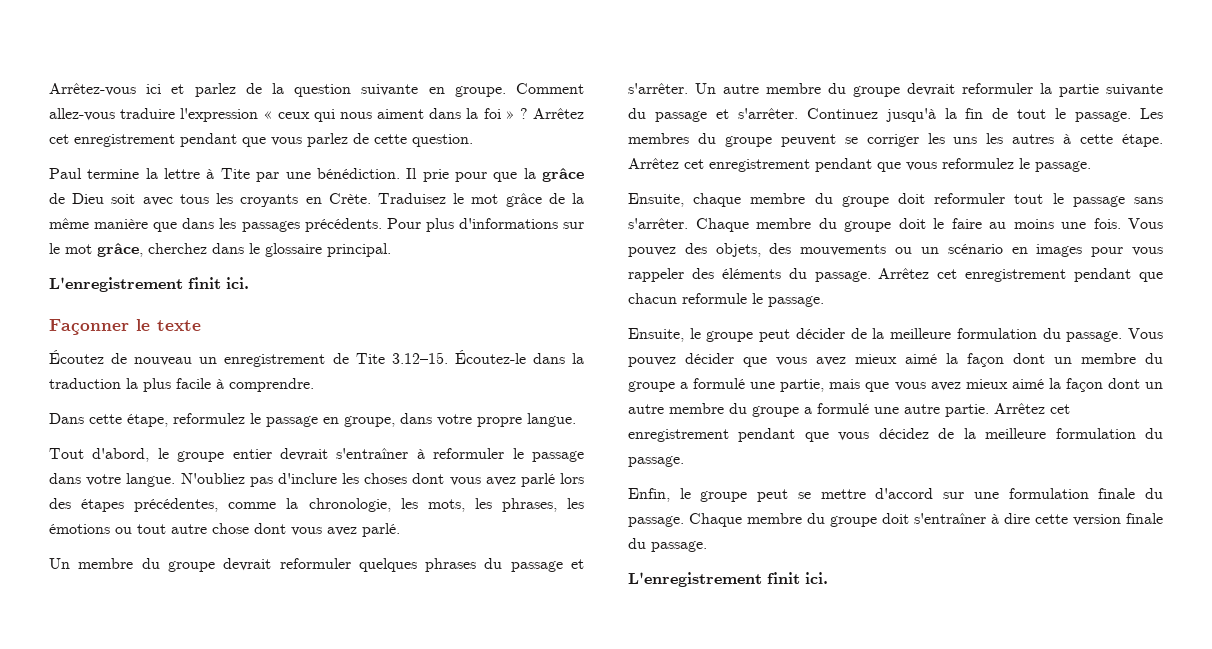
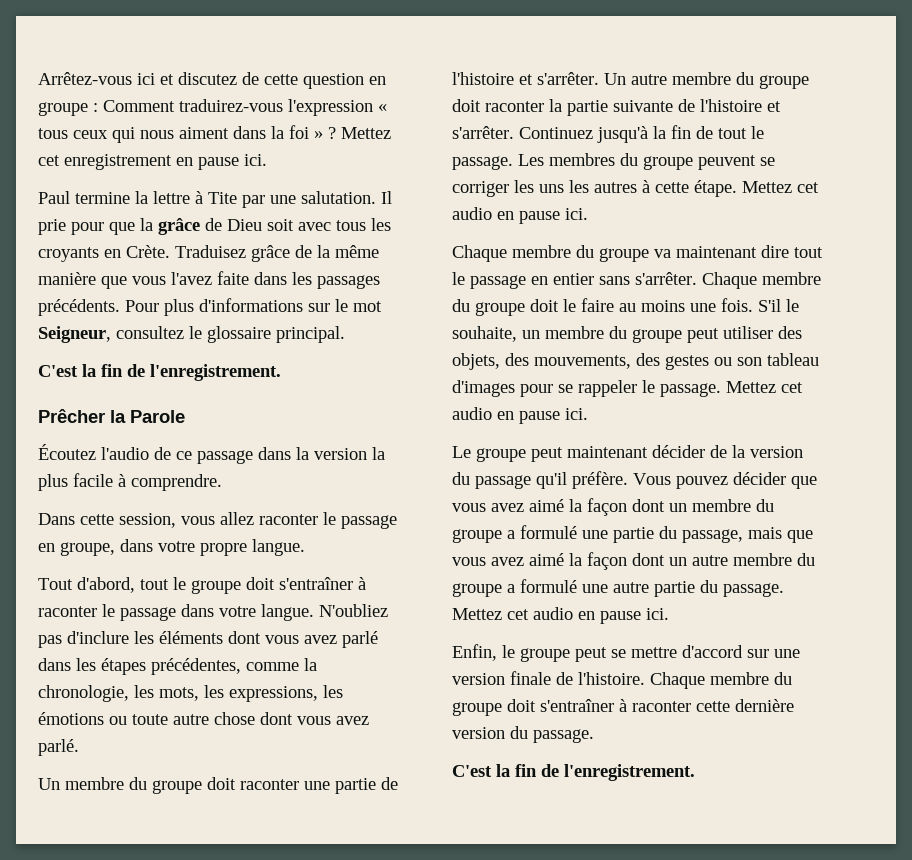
- Arrêtez-vous ici et parlez de la question suivante en groupe. Comment allez-vous traduire l'expression « ceux qui nous aiment dans la foi » ?
+ Arrêtez-vous ici et discutez de cette question en groupe : Comment traduirez-vous l'expression « tous ceux qui nous aiment dans la foi » ?
- Arrêtez cet enregistrement pendant que vous parlez de cette question.
+ Mettez cet enregistrement en pause ici.
- Paul termine la lettre à Tite par une bénédiction.
+ Paul termine la lettre à Tite par une salutation.
- Traduisez le mot grâce de la même manière que dans les passages précédents.
+ Traduisez grâce de la même manière que vous l'avez faite dans les passages précédents.
- Pour plus d'informations sur le mot grâce, cherchez dans le glossaire principal.
- L'enregistrement finit ici.
- Façonner le texte
- Écoutez de nouveau un enregistrement de Tite 3.12–15. Écoutez-le dans la traduction la plus facile à comprendre.
+ Pour plus d'informations sur le mot Seigneur, consultez le glossaire principal.
+ C'est la fin de l'enregistrement.
+ Prêcher la Parole
+ Écoutez l'audio de ce passage dans la version la plus facile à comprendre.
- Dans cette étape, reformulez le passage en groupe, dans votre propre langue.
+ Dans cette session, vous allez raconter le passage en groupe, dans votre propre langue.
- Tout d'abord, le groupe entier devrait s'entraîner à reformuler le passage dans votre langue.
+ Tout d'abord, tout le groupe doit s'entraîner à raconter le passage dans votre langue.
- N'oubliez pas d'inclure les choses dont vous avez parlé lors des étapes précédentes, comme la chronologie, les mots, les phrases, les émotions ou tout autre chose dont vous avez parlé.
+ N'oubliez pas d'inclure les éléments dont vous avez parlé dans les étapes précédentes, comme la chronologie, les mots, les expressions, les émotions ou toute autre chose dont vous avez parlé.
- Un membre du groupe devrait reformuler quelques phrases du passage et s'arrêter.
+ Un membre du groupe doit raconter une partie de l'histoire et s'arrêter.
- Un autre membre du groupe devrait reformuler la partie suivante du passage et s'arrêter.
+ Un autre membre du groupe doit raconter la partie suivante de l'histoire et s'arrêter.
- Les membres du groupe peuvent se corriger les uns les autres à cette étape. Arrêtez cet enregistrement pendant que vous reformulez le passage.
- Ensuite, chaque membre du groupe doit reformuler tout le passage sans s'arrêter.
+ Les membres du groupe peuvent se corriger les uns les autres à cette étape. Mettez cet audio en pause ici.
+ Chaque membre du groupe va maintenant dire tout le passage en entier sans s'arrêter.
- Vous pouvez des objets, des mouvements ou un scénario en images pour vous rappeler des éléments du passage. Arrêtez cet enregistrement pendant que chacun reformule le passage.
- Ensuite, le groupe peut décider de la meilleure formulation du passage.
+ S'il le souhaite, un membre du groupe peut utiliser des objets, des mouvements, des gestes ou son tableau d'images pour se rappeler le passage. Mettez cet audio en pause ici.
+ Le groupe peut maintenant décider de la version du passage qu'il préfère.
- Vous pouvez décider que vous avez mieux aimé la façon dont un membre du groupe a formulé une partie, mais que vous avez mieux aimé la façon dont un autre membre du groupe a formulé une autre partie. Arrêtez cet enregistrement pendant que vous décidez de la meilleure formulation du passage.
+ Vous pouvez décider que vous avez aimé la façon dont un membre du groupe a formulé une partie du passage, mais que vous avez aimé la façon dont un autre membre du groupe a formulé une autre partie du passage. Mettez cet audio en pause ici.
- Enfin, le groupe peut se mettre d'accord sur une formulation finale du passage.
+ Enfin, le groupe peut se mettre d'accord sur une version finale de l'histoire.
- Chaque membre du groupe doit s'entraîner à dire cette version finale du passage.
- L'enregistrement finit ici.
+ Chaque membre du groupe doit s'entraîner à raconter cette dernière version du passage.
+ C'est la fin de l'enregistrement.

